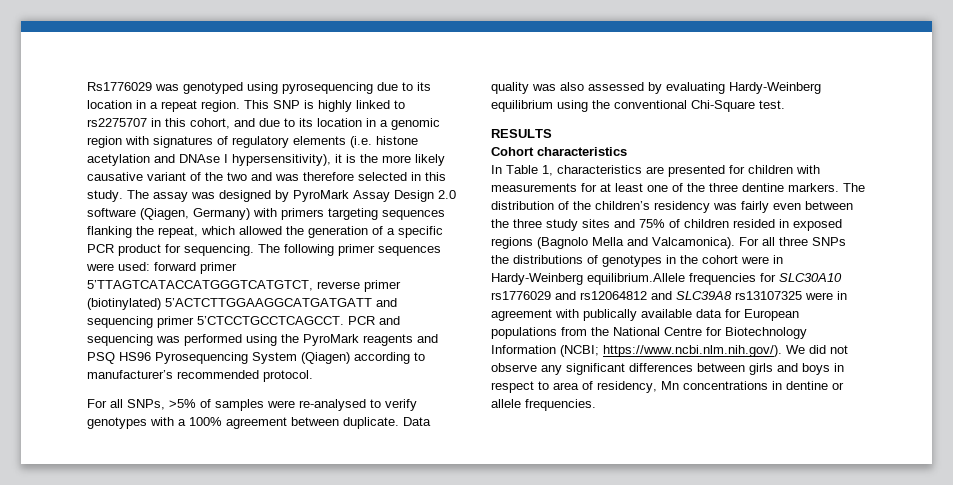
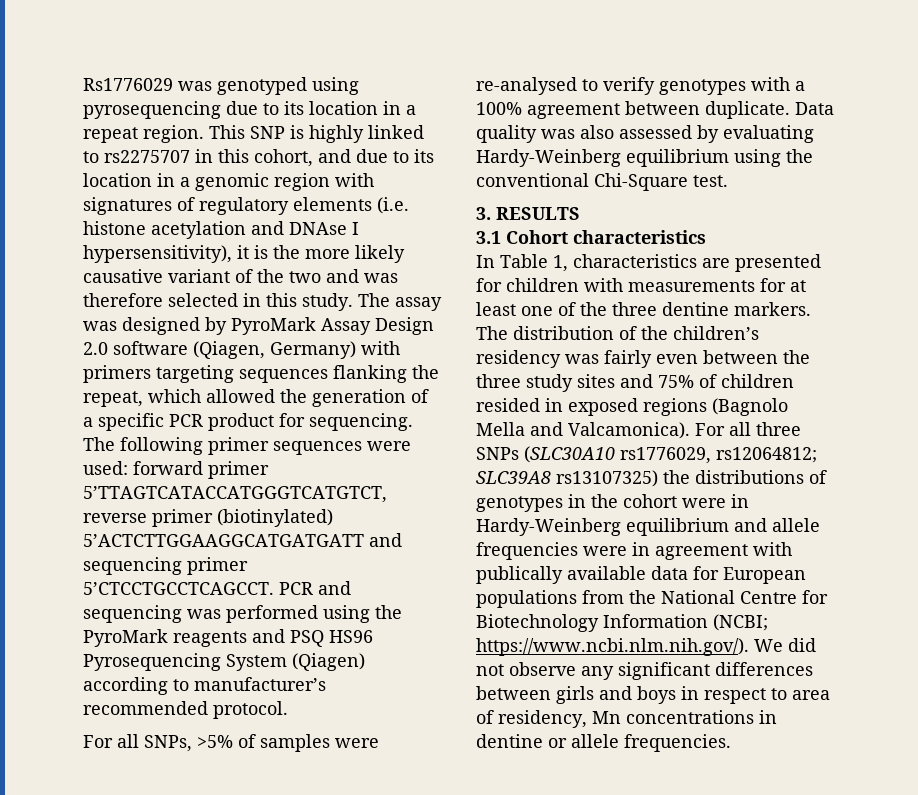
- RESULTS
+ 3. RESULTS
- Cohort characteristics
+ 3.1 Cohort characteristics
- For all three SNPs the distributions of genotypes in the cohort were in Hardy-Weinberg equilibrium.Allele frequencies for SLC30A10 rs1776029 and rs12064812 and SLC39A8 rs13107325 were in agreement with publically available data for European populations from the National Centre for Biotechnology Information (NCBI; https://www.ncbi.nlm.nih.gov/). We did not observe any significant differences between girls and boys in respect to area of residency, Mn concentrations in dentine or allele frequencies.
+ For all three SNPs (SLC30A10 rs1776029, rs12064812; SLC39A8 rs13107325) the distributions of genotypes in the cohort were in Hardy-Weinberg equilibrium and allele frequencies were in agreement with publically available data for European populations from the National Centre for Biotechnology Information (NCBI; https://www.ncbi.nlm.nih.gov/). We did not observe any significant differences between girls and boys in respect to area of residency, Mn concentrations in dentine or allele frequencies.

